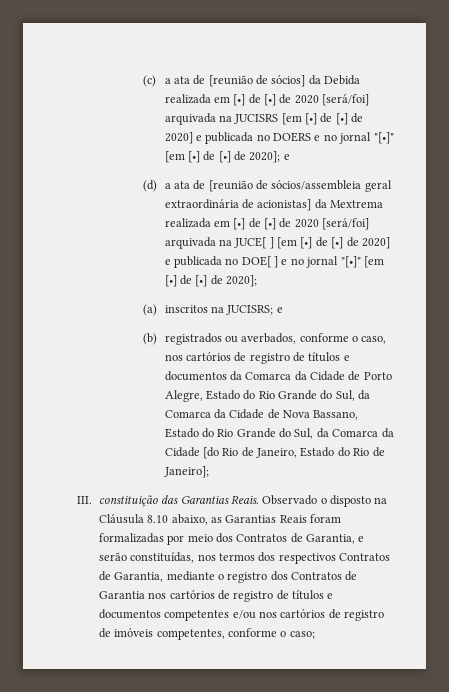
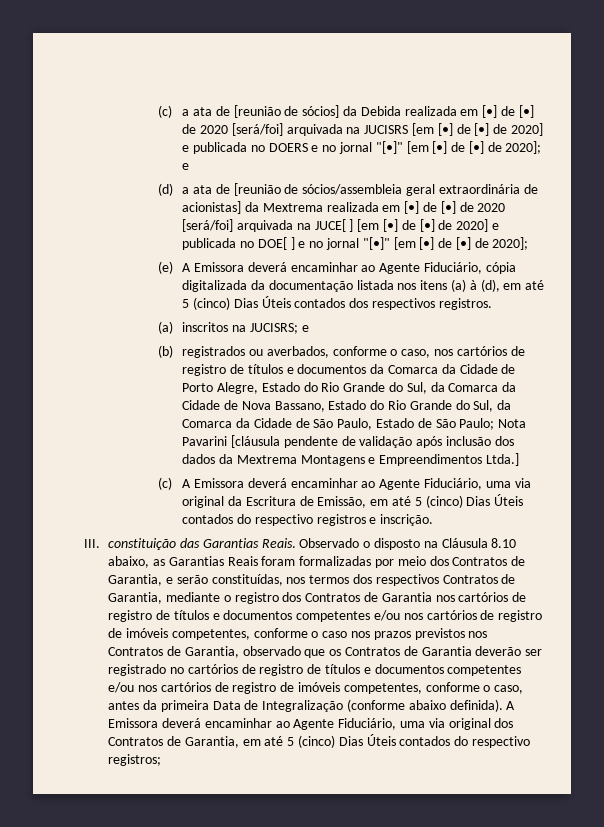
+ (e) A Emissora deverá encaminhar ao Agente Fiduciário, cópia digitalizada da documentação listada nos itens (a) à (d), em até 5 (cinco) Dias Úteis contados dos respectivos registros.
- (b) registrados ou averbados, conforme o caso, nos cartórios de registro de títulos e documentos da Comarca da Cidade de Porto Alegre, Estado do Rio Grande do Sul, da Comarca da Cidade de Nova Bassano, Estado do Rio Grande do Sul, da Comarca da Cidade [do Rio de Janeiro, Estado do Rio de Janeiro];
+ (b) registrados ou averbados, conforme o caso, nos cartórios de registro de títulos e documentos da Comarca da Cidade de Porto Alegre, Estado do Rio Grande do Sul, da Comarca da Cidade de Nova Bassano, Estado do Rio Grande do Sul, da Comarca da Cidade de São Paulo, Estado de São Paulo; Nota Pavarini [cláusula pendente de validação após inclusão dos dados da Mextrema Montagens e Empreendimentos Ltda.]
+ (c) A Emissora deverá encaminhar ao Agente Fiduciário, uma via original da Escritura de Emissão, em até 5 (cinco) Dias Úteis contados do respectivo registros e inscrição.
- Observado o disposto na Cláusula 8.10 abaixo, as Garantias Reais foram formalizadas por meio dos Contratos de Garantia, e serão constituídas, nos termos dos respectivos Contratos de Garantia, mediante o registro dos Contratos de Garantia nos cartórios de registro de títulos e documentos competentes e/ou nos cartórios de registro de imóveis competentes, conforme o caso;
+ Observado o disposto na Cláusula 8.10 abaixo, as Garantias Reais foram formalizadas por meio dos Contratos de Garantia, e serão constituídas, nos termos dos respectivos Contratos de Garantia, mediante o registro dos Contratos de Garantia nos cartórios de registro de títulos e documentos competentes e/ou nos cartórios de registro de imóveis competentes, conforme o caso nos prazos previstos nos Contratos de Garantia, observado que os Contratos de Garantia deverão ser registrado no cartórios de registro de títulos e documentos competentes e/ou nos cartórios de registro de imóveis competentes, conforme o caso, antes da primeira Data de Integralização (conforme abaixo definida). A Emissora deverá encaminhar ao Agente Fiduciário, uma via original dos Contratos de Garantia, em até 5 (cinco) Dias Úteis contados do respectivo registros;

